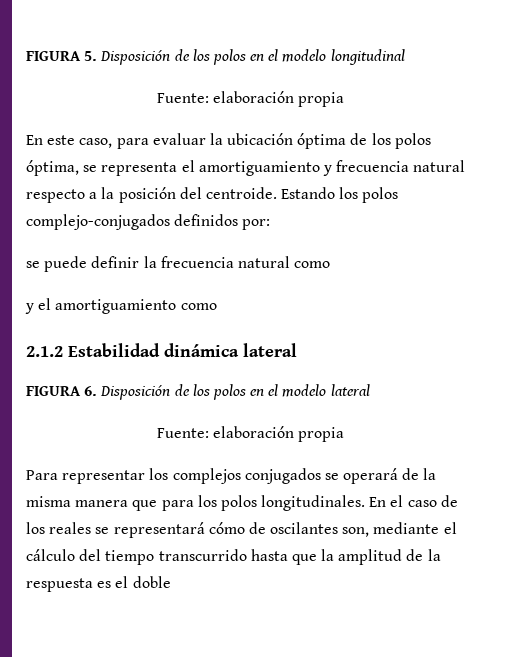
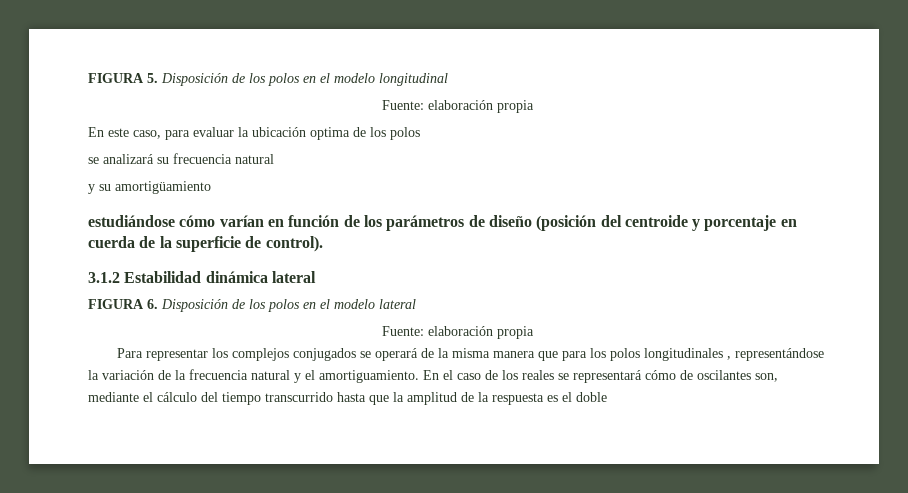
- En este caso, para evaluar la ubicación óptima de los polos óptima, se representa el amortiguamiento y frecuencia natural respecto a la posición del centroide. Estando los polos complejo-conjugados definidos por:
- se puede definir la frecuencia natural como
- y el amortiguamiento como
- 2.1.2 Estabilidad dinámica lateral
+ En este caso, para evaluar la ubicación optima de los polos
+ se analizará su frecuencia natural
+ y su amortigüamiento
+ estudiándose cómo varían en función de los parámetros de diseño (posición del centroide y porcentaje en cuerda de la superficie de control).
+ 3.1.2 Estabilidad dinámica lateral
- Para representar los complejos conjugados se operará de la misma manera que para los polos longitudinales.
+ Para representar los complejos conjugados se operará de la misma manera que para los polos longitudinales , representándose la variación de la frecuencia natural y el amortiguamiento.

